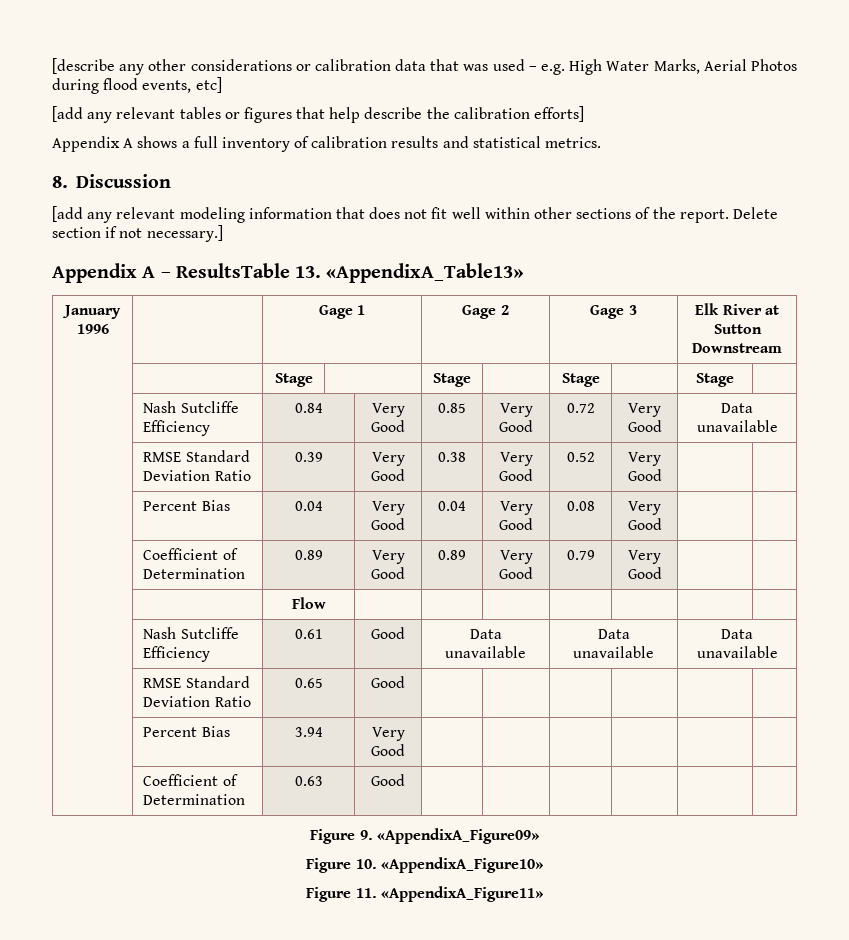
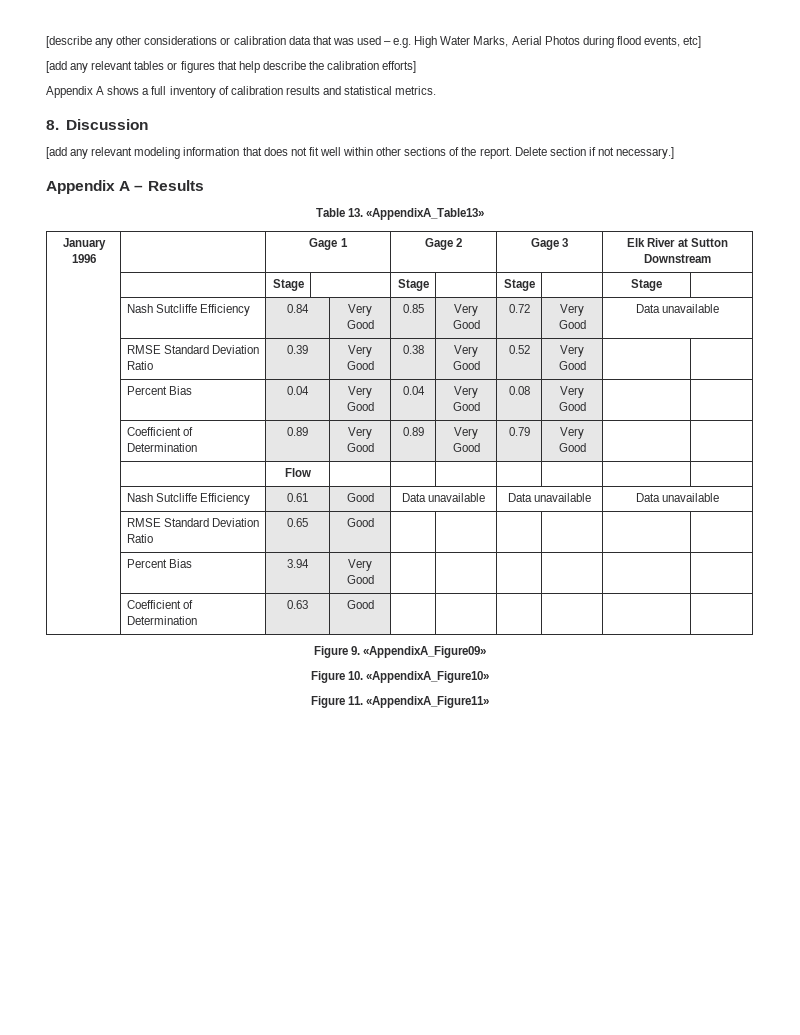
- Appendix A – ResultsTable 13. «AppendixA_Table13»
+ Appendix A – Results
+ Table 13. «AppendixA_Table13»

